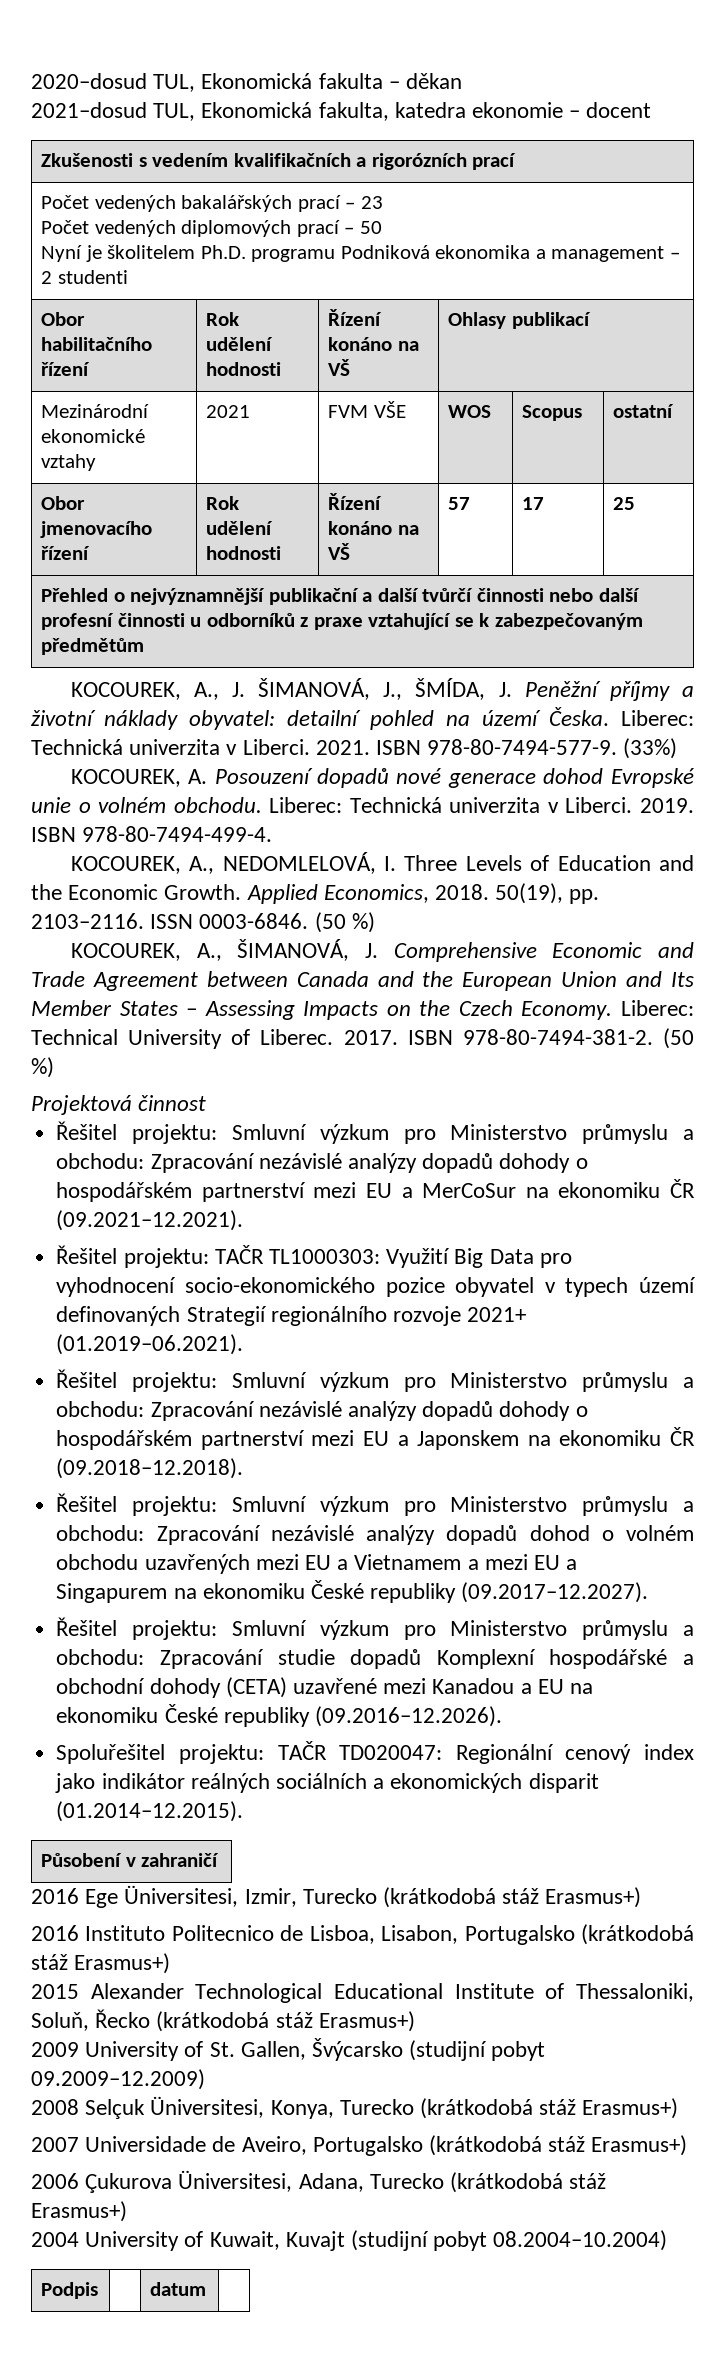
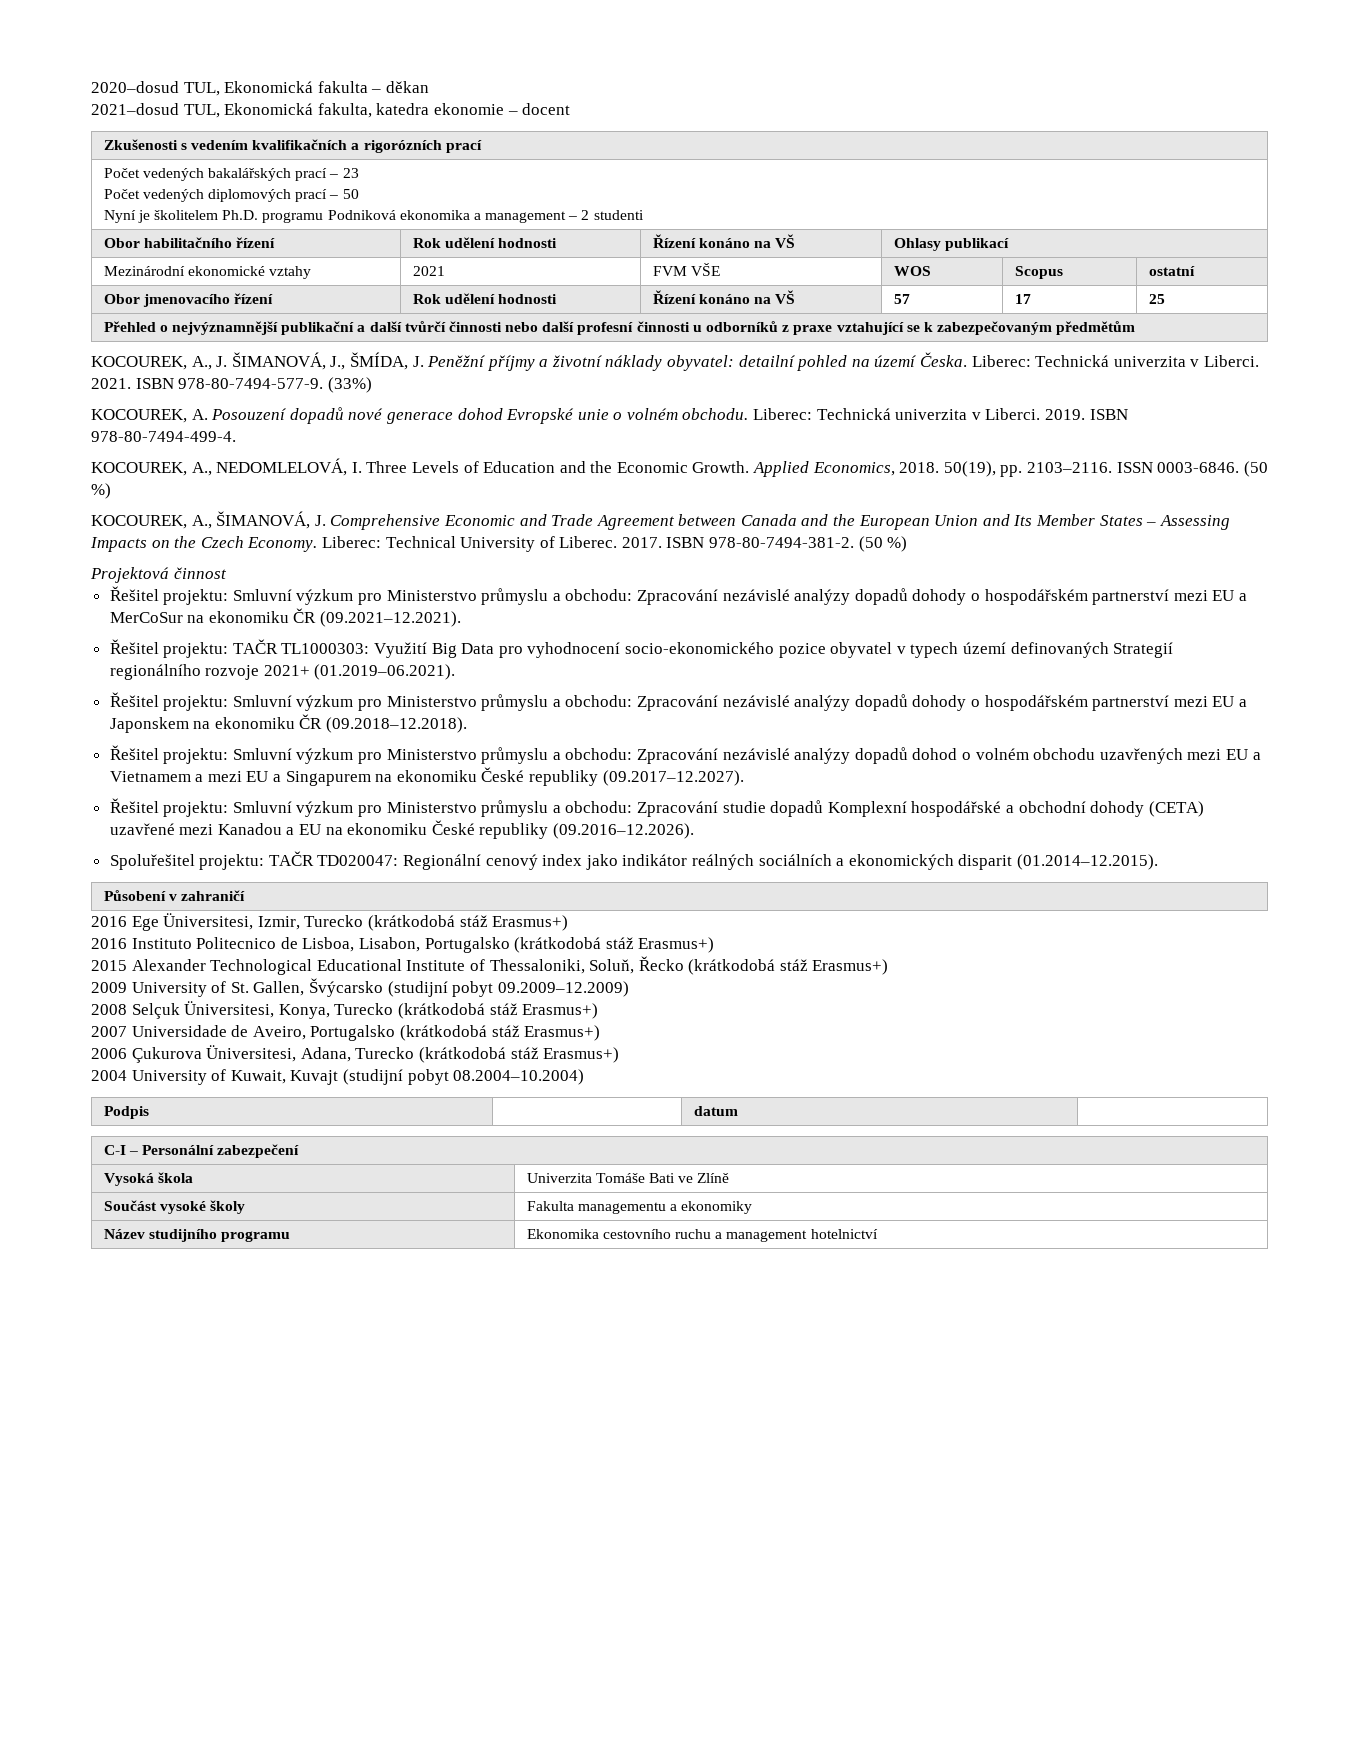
+ C-I – Personální zabezpečení
+ Vysoká škola | Univerzita Tomáše Bati ve Zlíně
+ Součást vysoké školy | Fakulta managementu a ekonomiky
+ Název studijního programu | Ekonomika cestovního ruchu a management hotelnictví

